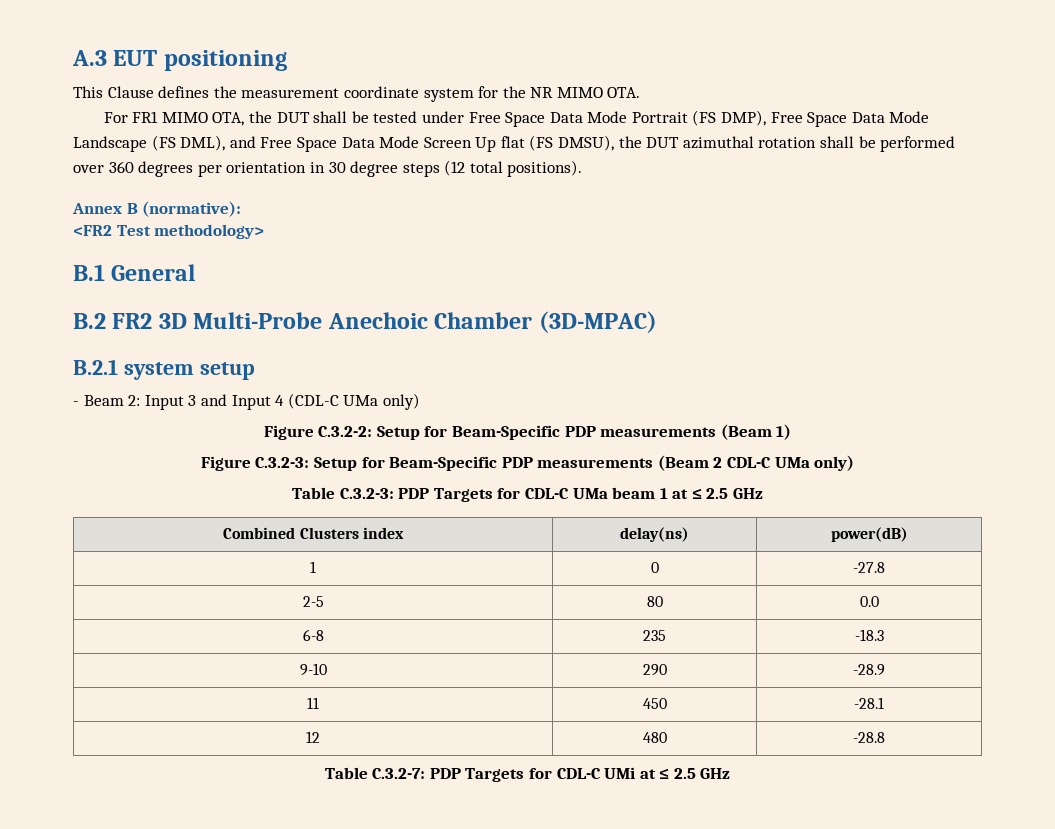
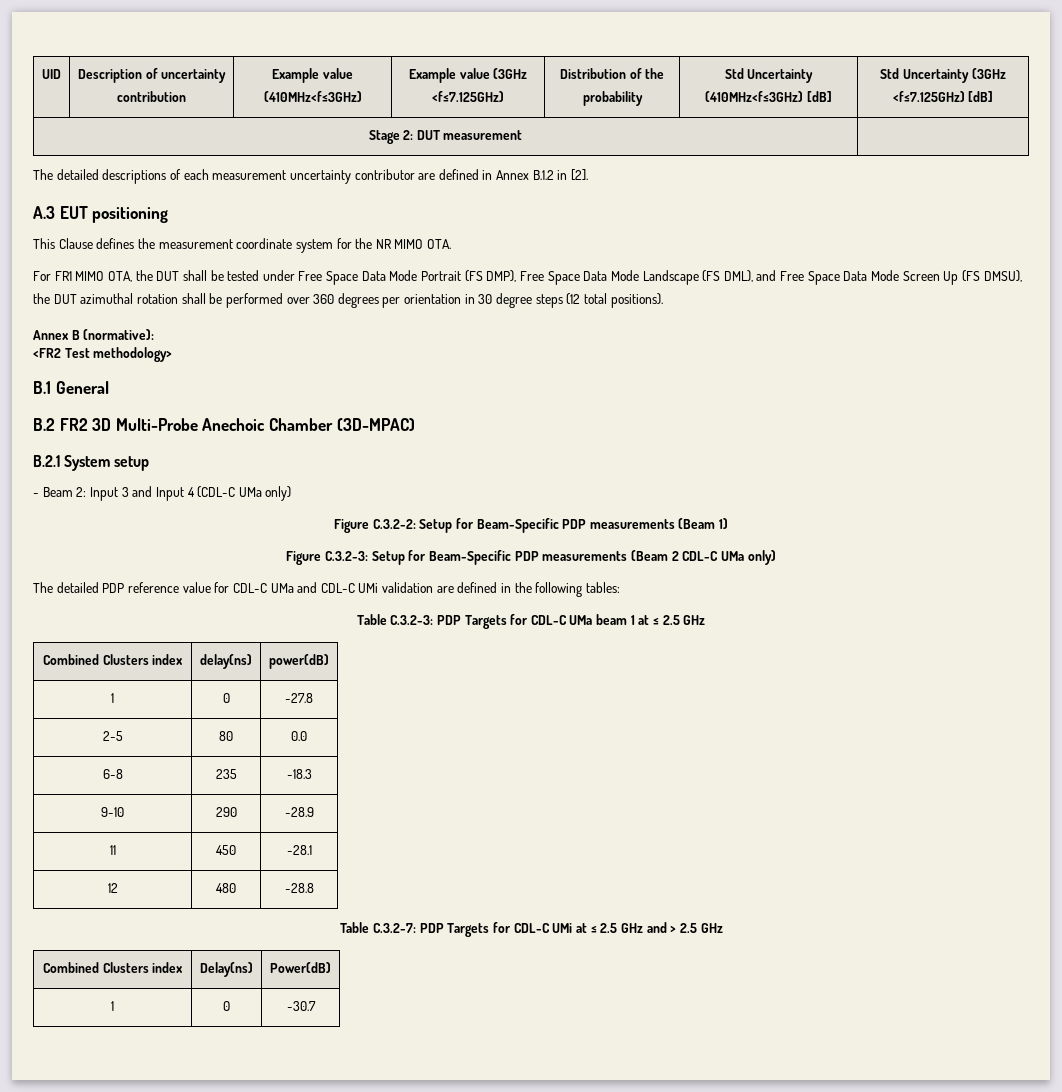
+ UID | Description of uncertainty contribution | Example value (410MHz<f≤3GHz) | Example value (3GHz <f≤7.125GHz) | Distribution of the probability | Std Uncertainty (410MHz<f≤3GHz) [dB] | Std Uncertainty (3GHz <f≤7.125GHz) [dB]
+ Stage 2: DUT measurement |
+ The detailed descriptions of each measurement uncertainty contributor are defined in Annex B.1.2 in [2].
- For FR1 MIMO OTA, the DUT shall be tested under Free Space Data Mode Portrait (FS DMP), Free Space Data Mode Landscape (FS DML), and Free Space Data Mode Screen Up flat (FS DMSU), the DUT azimuthal rotation shall be performed over 360 degrees per orientation in 30 degree steps (12 total positions).
+ For FR1 MIMO OTA, the DUT shall be tested under Free Space Data Mode Portrait (FS DMP), Free Space Data Mode Landscape (FS DML), and Free Space Data Mode Screen Up (FS DMSU), the DUT azimuthal rotation shall be performed over 360 degrees per orientation in 30 degree steps (12 total positions).
- B.2.1 system setup
+ B.2.1 System setup
+ The detailed PDP reference value for CDL-C UMa and CDL-C UMi validation are defined in the following tables:
- Table C.3.2-7: PDP Targets for CDL-C UMi at ≤ 2.5 GHz
+ Table C.3.2-7: PDP Targets for CDL-C UMi at ≤ 2.5 GHz and > 2.5 GHz
+ Combined Clusters index | Delay(ns) | Power(dB)
+ 1 | 0 | -30.7

